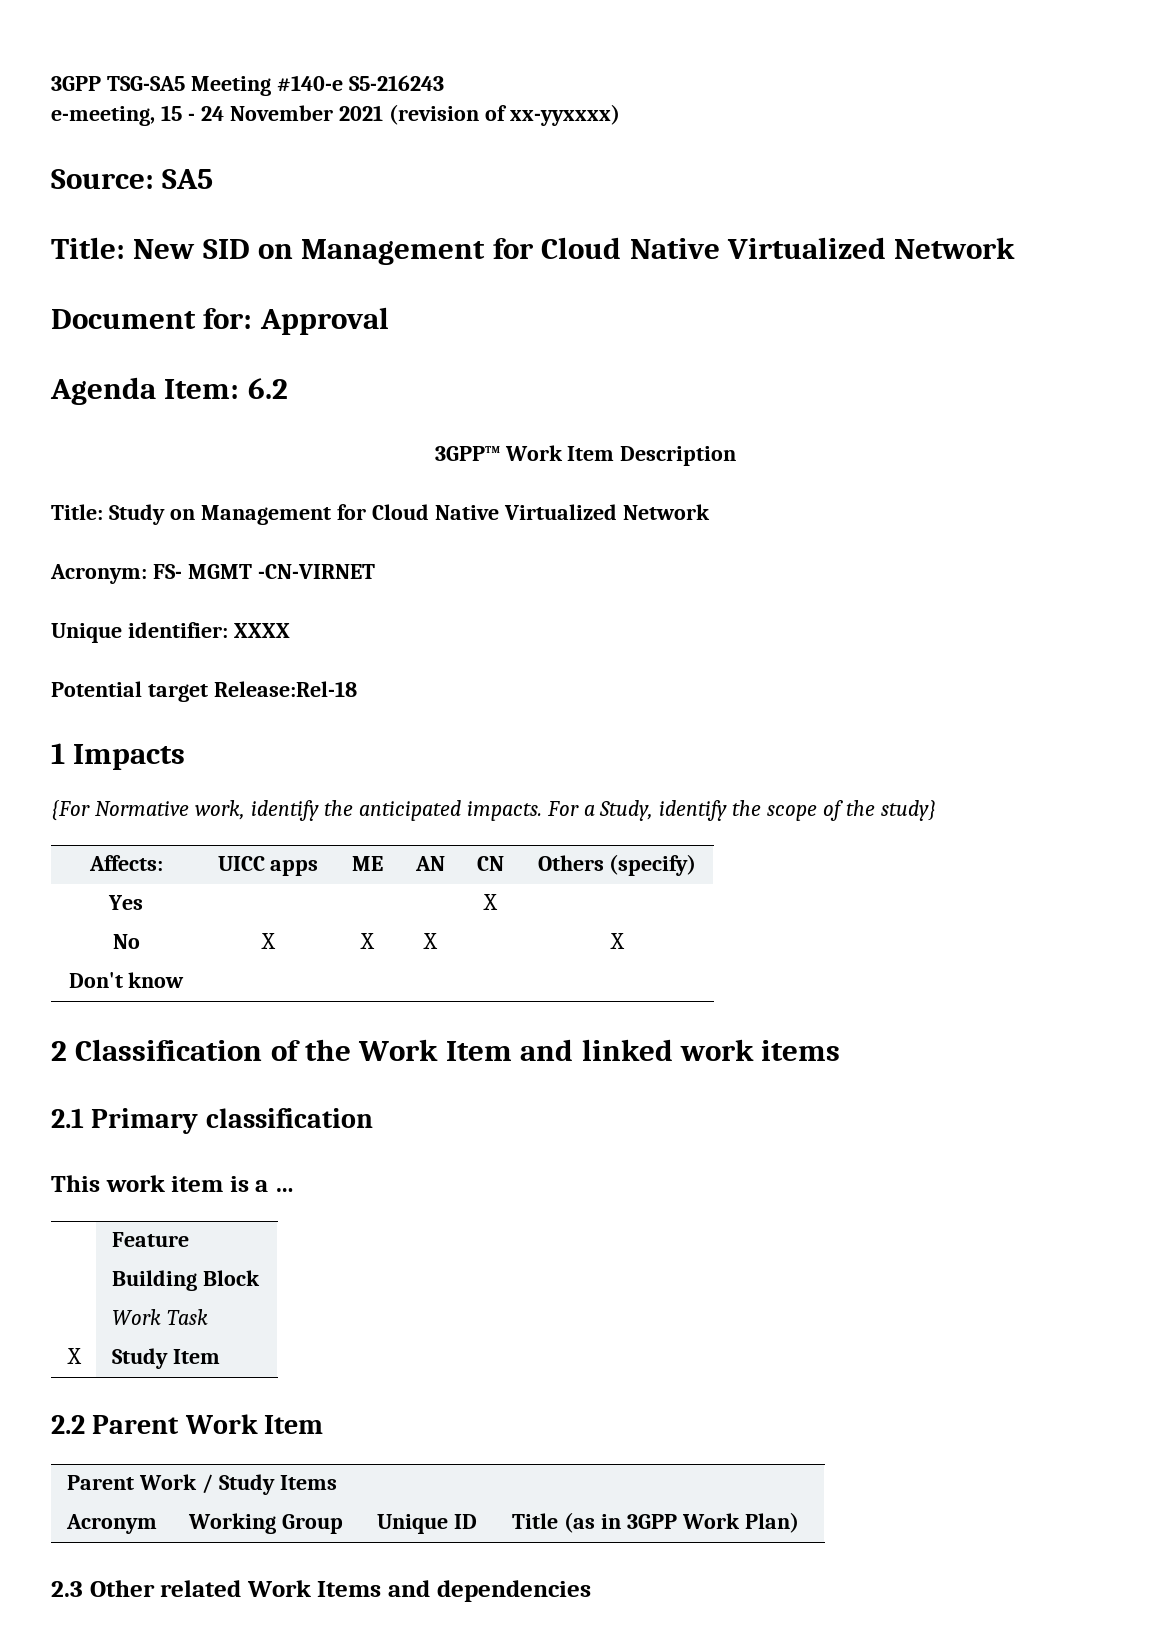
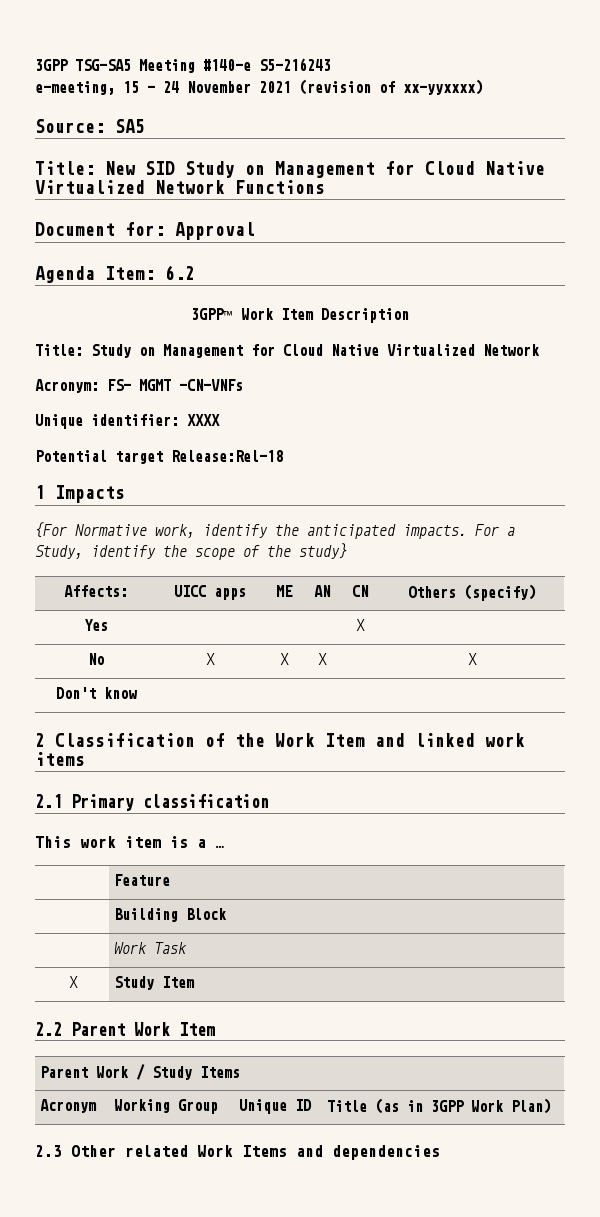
- Title: New SID on Management for Cloud Native Virtualized Network
+ Title: New SID Study on Management for Cloud Native Virtualized Network Functions
- Acronym: FS- MGMT -CN-VIRNET
+ Acronym: FS- MGMT -CN-VNFs

